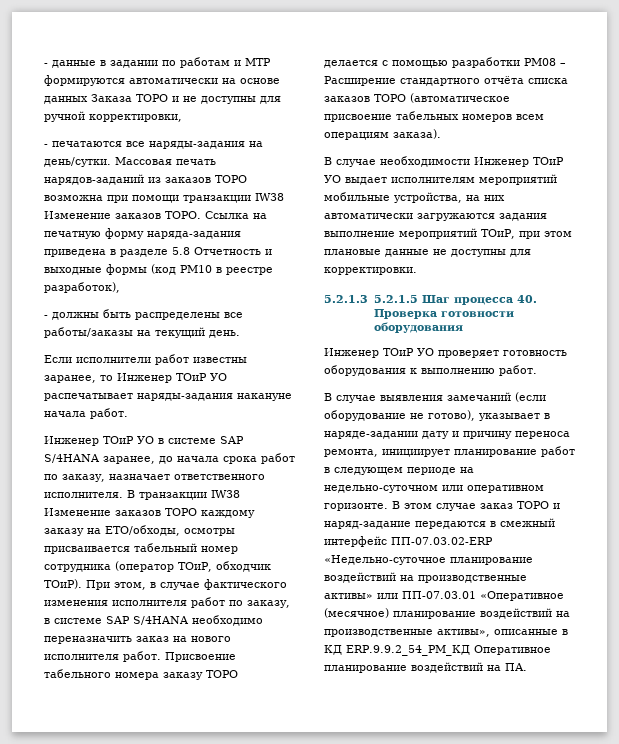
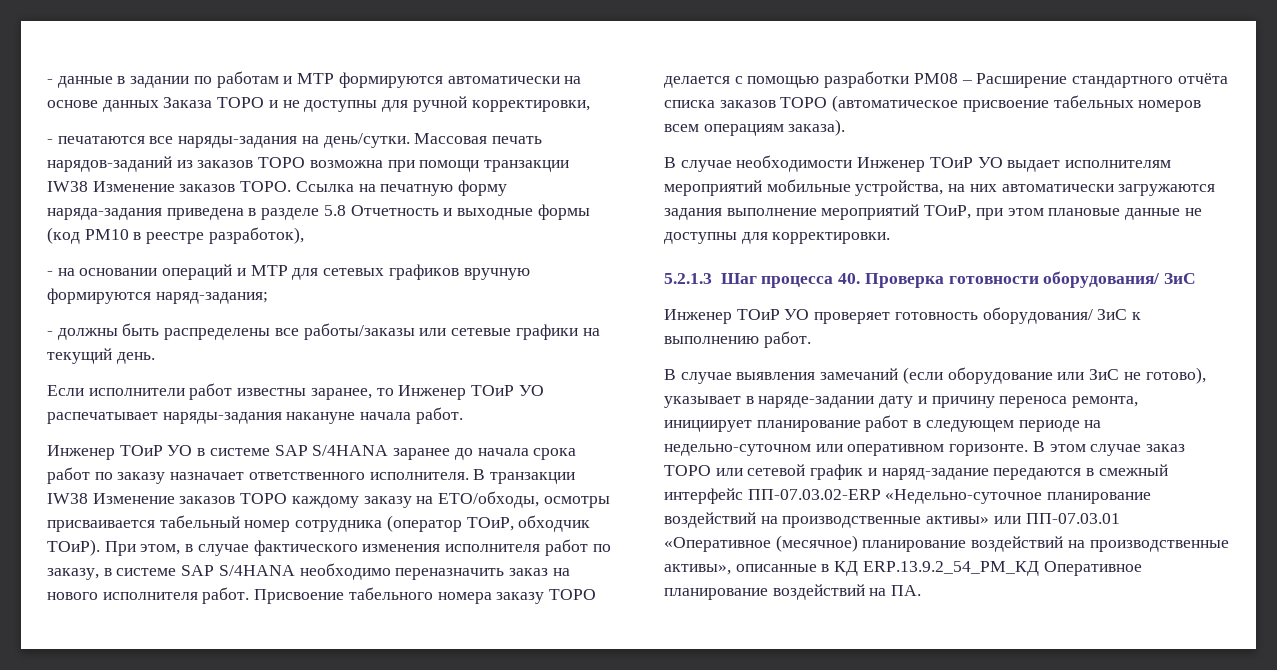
+ - на основании операций и МТР для сетевых графиков вручную формируются наряд-задания;
- - должны быть распределены все работы/заказы на текущий день.
+ - должны быть распределены все работы/заказы или сетевые графики на текущий день.
- Инженер ТОиР УО в системе SAP S/4HANA заранее, до начала срока работ по заказу, назначает ответственного исполнителя.
+ Инженер ТОиР УО в системе SAP S/4HANA заранее до начала срока работ по заказу назначает ответственного исполнителя.
- 5.2.1.3 5.2.1.5 Шаг процесса 40. Проверка готовности оборудования
+ 5.2.1.3 Шаг процесса 40. Проверка готовности оборудования/ ЗиС
- Инженер ТОиР УО проверяет готовность оборудования к выполнению работ.
+ Инженер ТОиР УО проверяет готовность оборудования/ ЗиС к выполнению работ.
- В случае выявления замечаний (если оборудование не готово), указывает в наряде-задании дату и причину переноса ремонта, инициирует планирование работ в следующем периоде на недельно-суточном или оперативном горизонте.
+ В случае выявления замечаний (если оборудование или ЗиС не готово), указывает в наряде-задании дату и причину переноса ремонта, инициирует планирование работ в следующем периоде на недельно-суточном или оперативном горизонте.
- В этом случае заказ ТОРО и наряд-задание передаются в смежный интерфейс ПП-07.03.02-ERP «Недельно-суточное планирование воздействий на производственные активы» или ПП-07.03.01 «Оперативное (месячное) планирование воздействий на производственные активы», описанные в КД ERP.9.9.2_54_PM_КД Оперативное планирование воздействий на ПА.
+ В этом случае заказ ТОРО или сетевой график и наряд-задание передаются в смежный интерфейс ПП-07.03.02-ERP «Недельно-суточное планирование воздействий на производственные активы» или ПП-07.03.01 «Оперативное (месячное) планирование воздействий на производственные активы», описанные в КД ERP.13.9.2_54_PM_КД Оперативное планирование воздействий на ПА.

